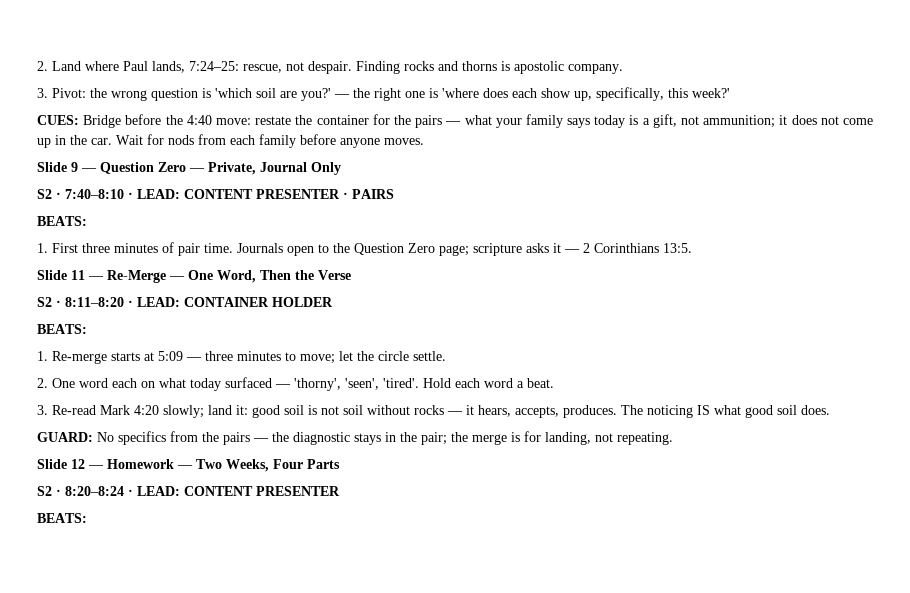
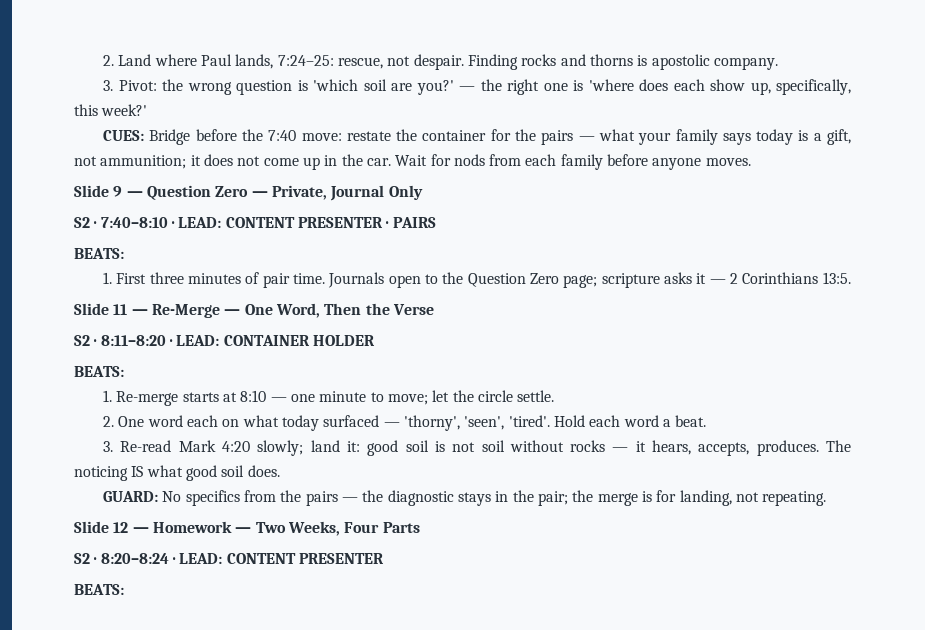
- CUES: Bridge before the 4:40 move: restate the container for the pairs — what your family says today is a gift, not ammunition; it does not come up in the car.
+ CUES: Bridge before the 7:40 move: restate the container for the pairs — what your family says today is a gift, not ammunition; it does not come up in the car.
- 1. Re-merge starts at 5:09 — three minutes to move; let the circle settle.
+ 1. Re-merge starts at 8:10 — one minute to move; let the circle settle.

